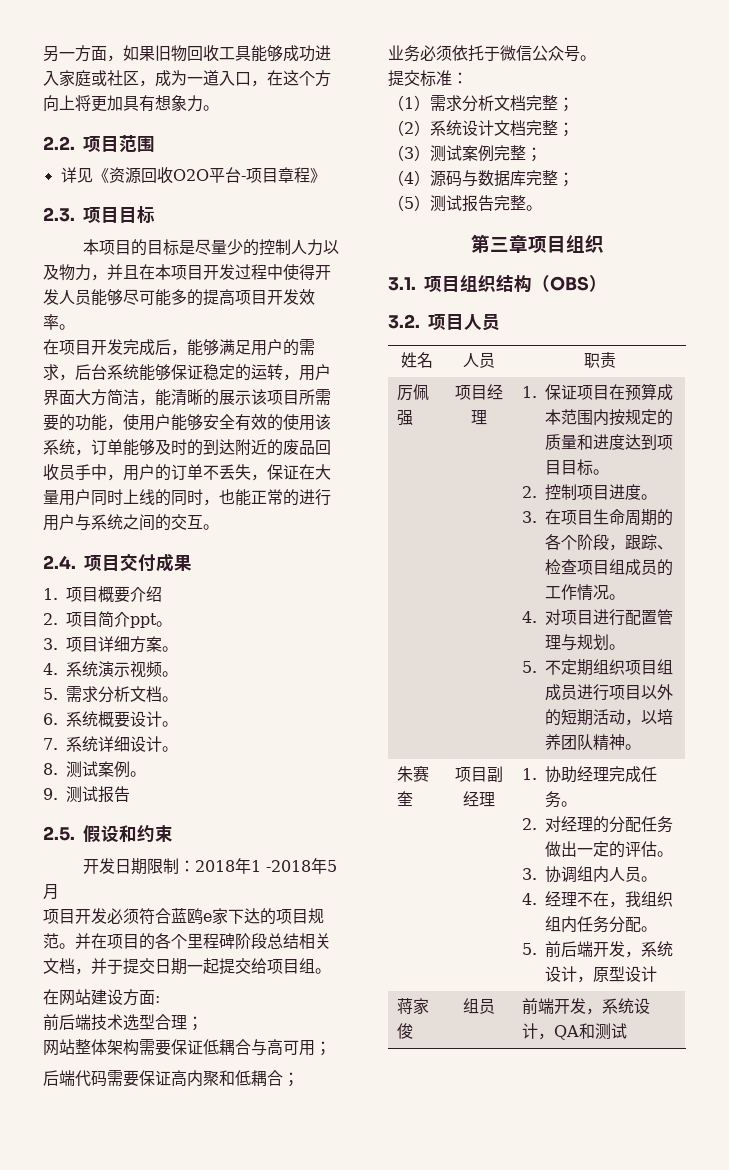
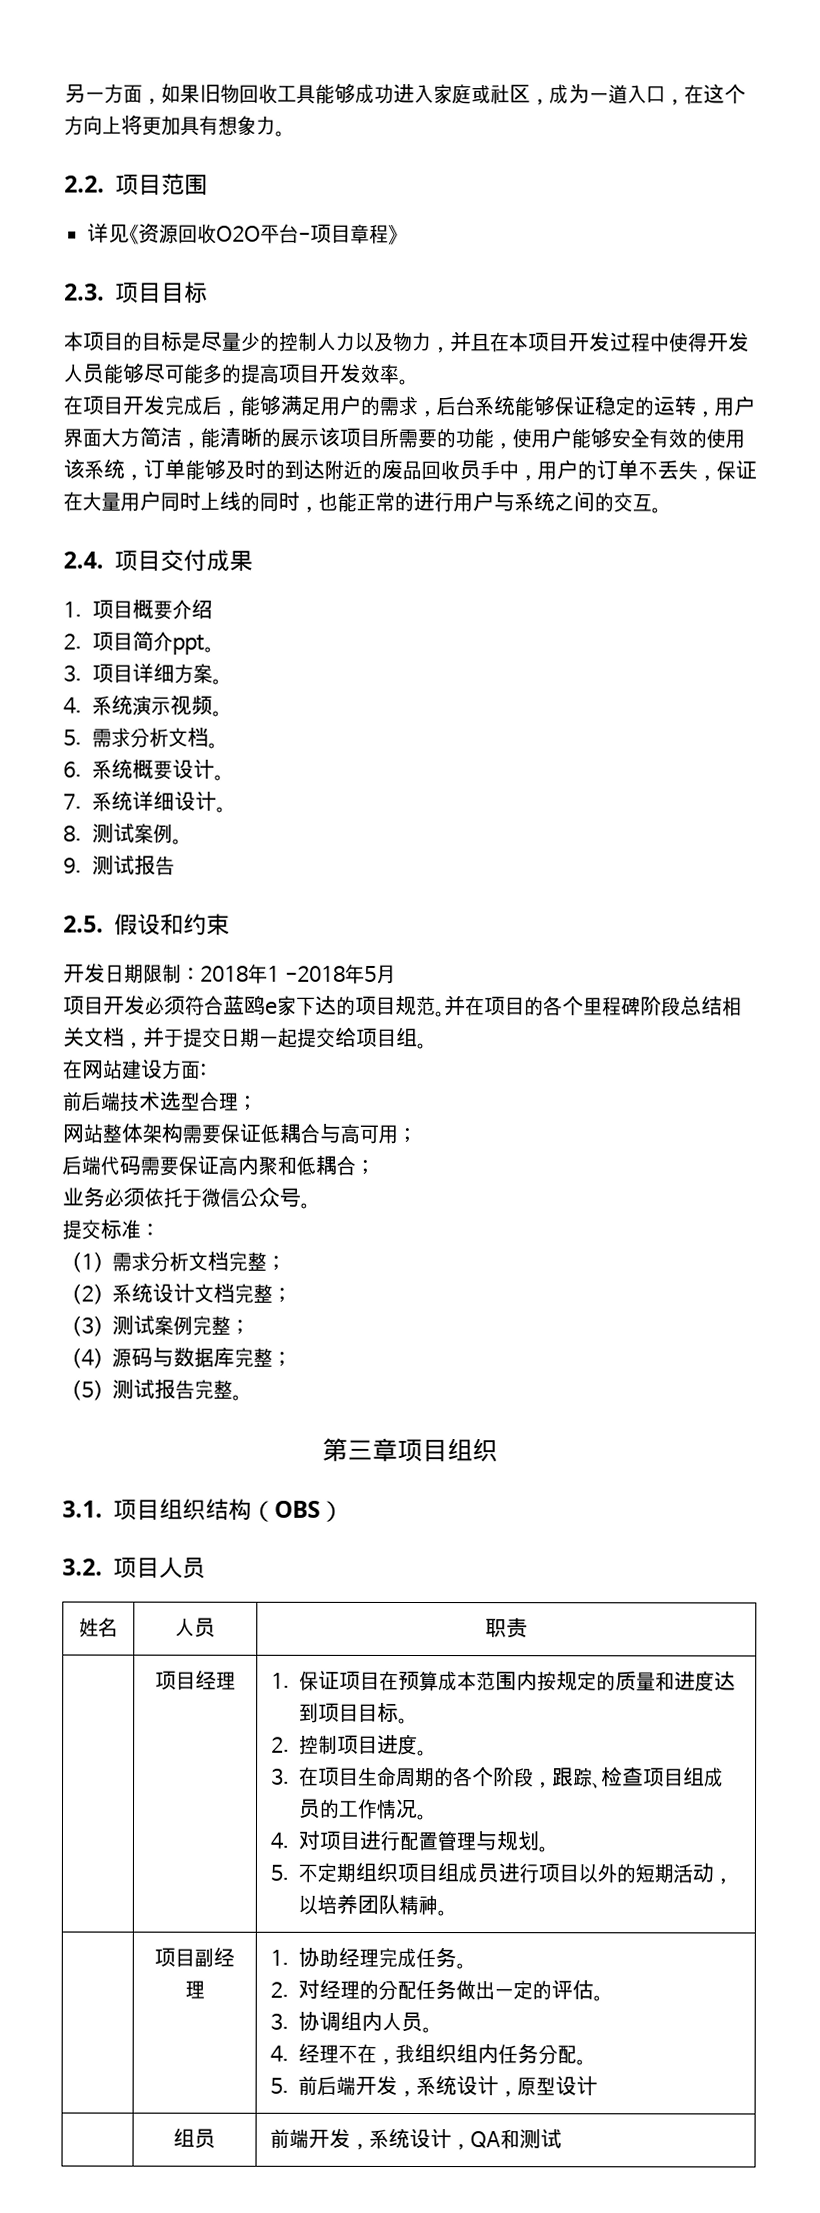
- 厉佩强
- 朱赛奎 | 项目副经理 | 1.协助经理完成任务。
+ | 项目副经理 | 1.协助经理完成任务。
- 蒋家俊 | 组员 | 前端开发，系统设计，QA和测试
+ | 组员 | 前端开发，系统设计，QA和测试

